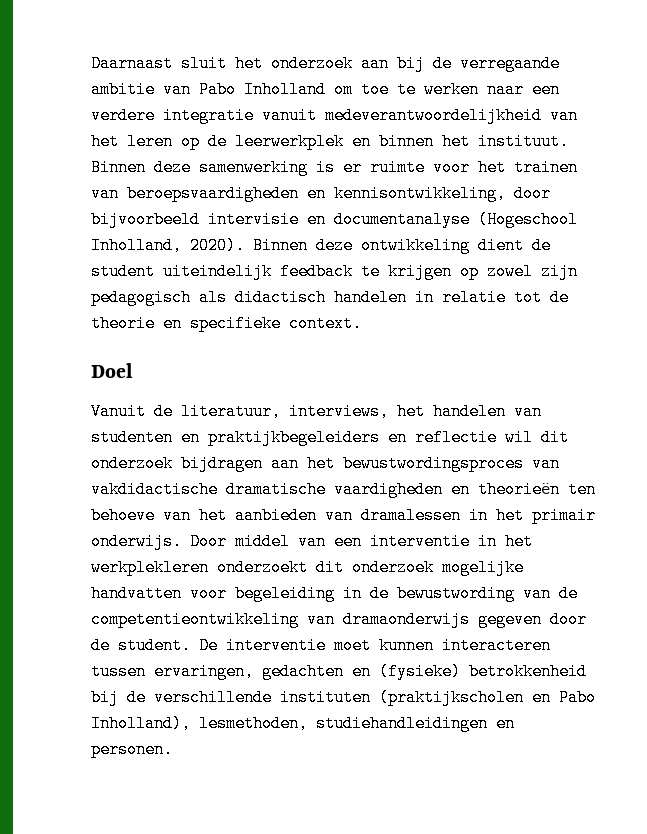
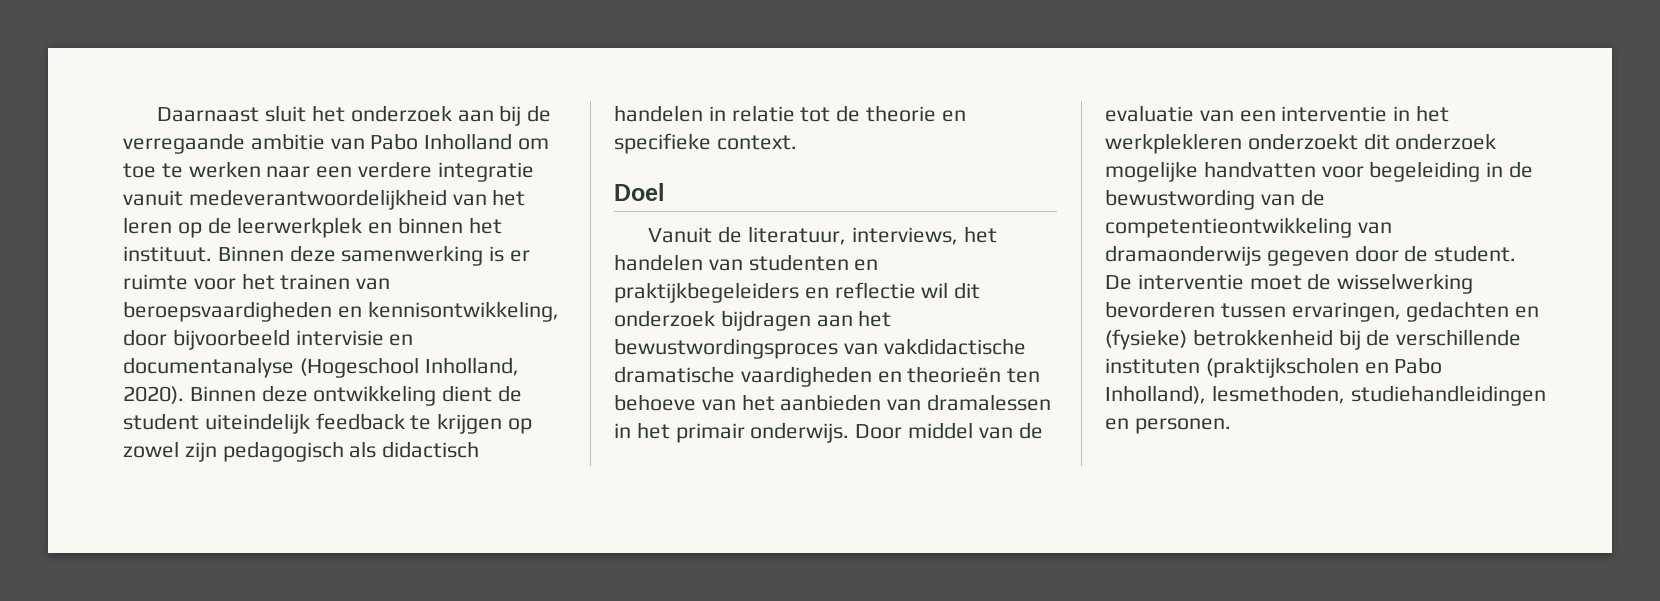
- Door middel van een interventie in het werkplekleren onderzoekt dit onderzoek mogelijke handvatten voor begeleiding in de bewustwording van de competentieontwikkeling van dramaonderwijs gegeven door de student.
+ Door middel van de evaluatie van een interventie in het werkplekleren onderzoekt dit onderzoek mogelijke handvatten voor begeleiding in de bewustwording van de competentieontwikkeling van dramaonderwijs gegeven door de student.
- De interventie moet kunnen interacteren tussen ervaringen, gedachten en (fysieke) betrokkenheid bij de verschillende instituten (praktijkscholen en Pabo Inholland), lesmethoden, studiehandleidingen en personen.
+ De interventie moet de wisselwerking bevorderen tussen ervaringen, gedachten en (fysieke) betrokkenheid bij de verschillende instituten (praktijkscholen en Pabo Inholland), lesmethoden, studiehandleidingen en personen.

